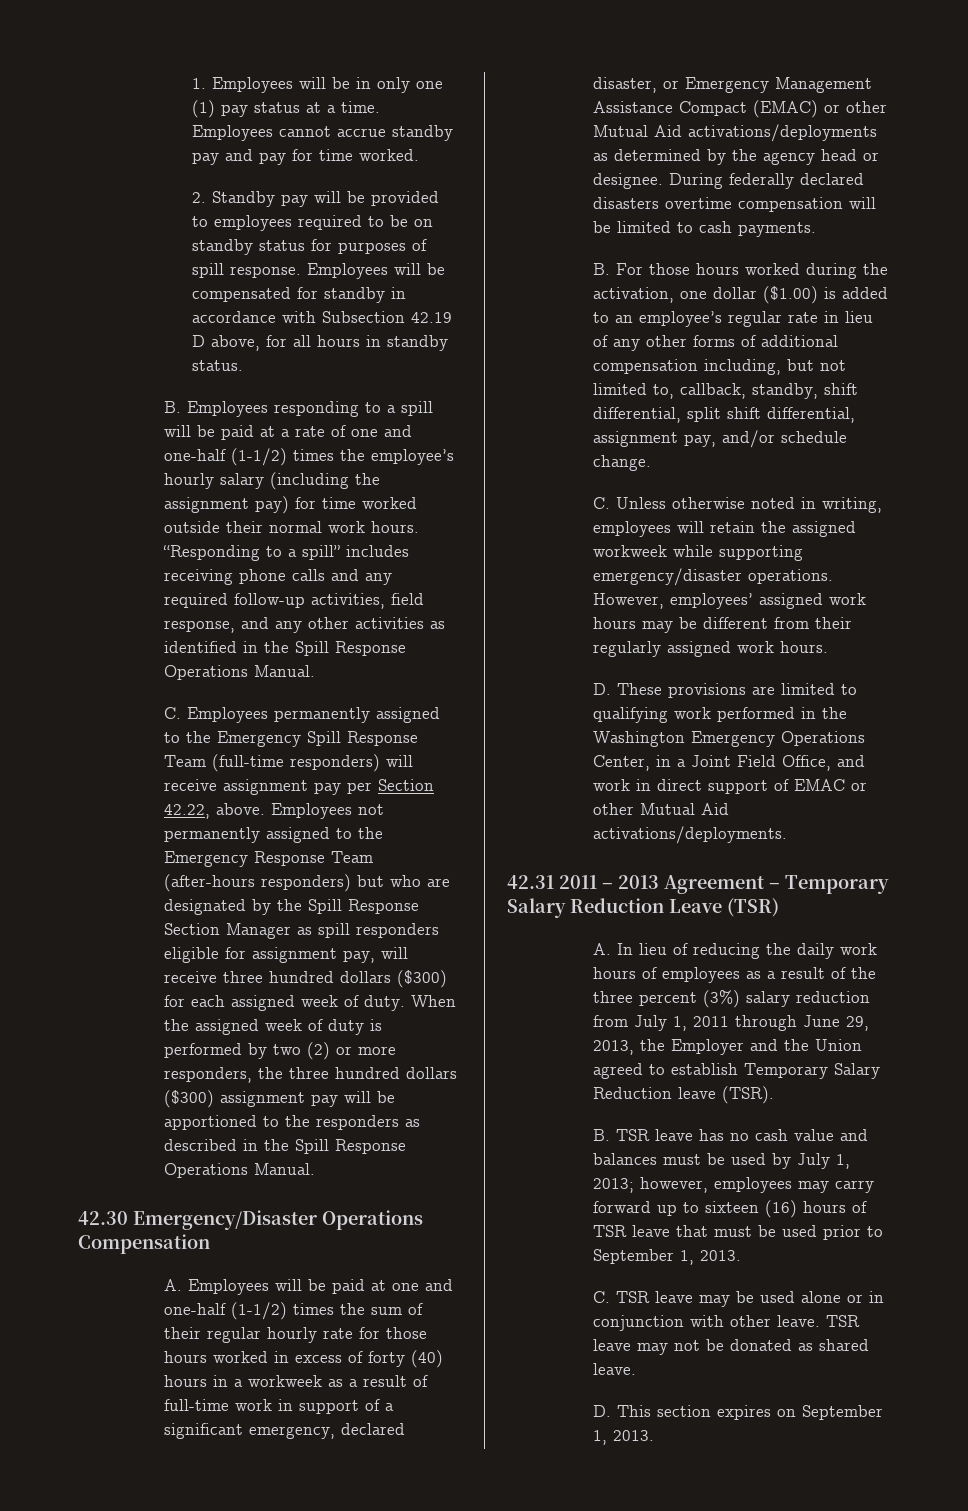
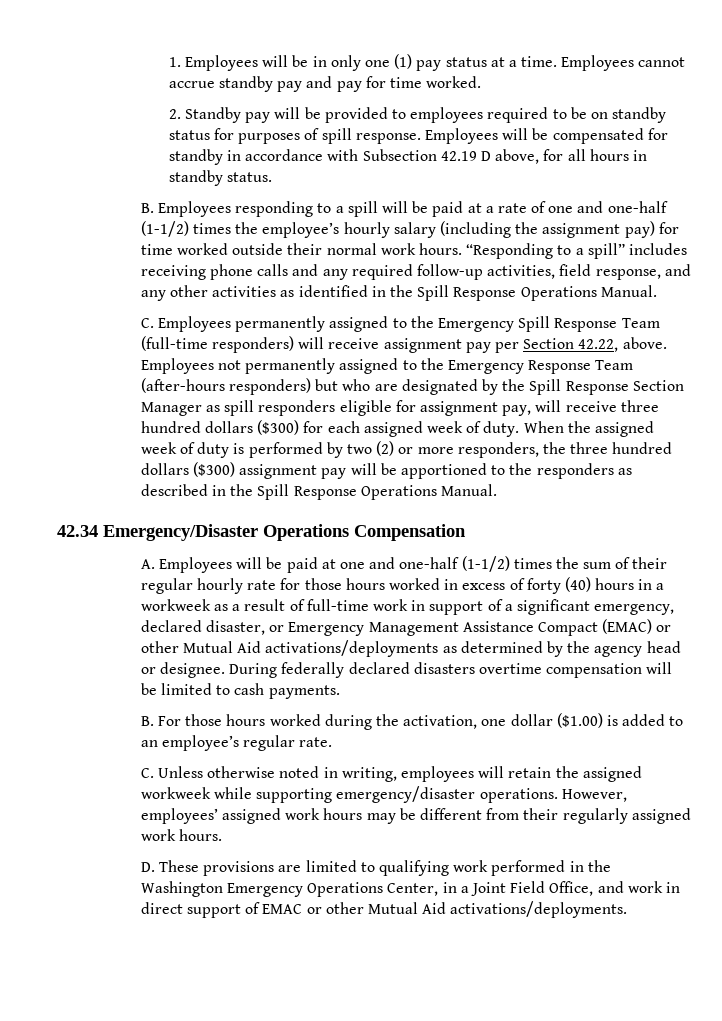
- 42.30 Emergency/Disaster Operations Compensation
+ 42.34 Emergency/Disaster Operations Compensation
- B. For those hours worked during the activation, one dollar ($1.00) is added to an employee’s regular rate in lieu of any other forms of additional compensation including, but not limited to, callback, standby, shift differential, split shift differential, assignment pay, and/or schedule change.
+ B. For those hours worked during the activation, one dollar ($1.00) is added to an employee’s regular rate.
- 42.31 2011 – 2013 Agreement – Temporary Salary Reduction Leave (TSR)
- A. In lieu of reducing the daily work hours of employees as a result of the three percent (3%) salary reduction from July 1, 2011 through June 29, 2013, the Employer and the Union agreed to establish Temporary Salary Reduction leave (TSR).
- B. TSR leave has no cash value and balances must be used by July 1, 2013; however, employees may carry forward up to sixteen (16) hours of TSR leave that must be used prior to September 1, 2013.
- C. TSR leave may be used alone or in conjunction with other leave. TSR leave may not be donated as shared leave.
- D. This section expires on September 1, 2013.

